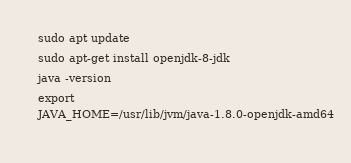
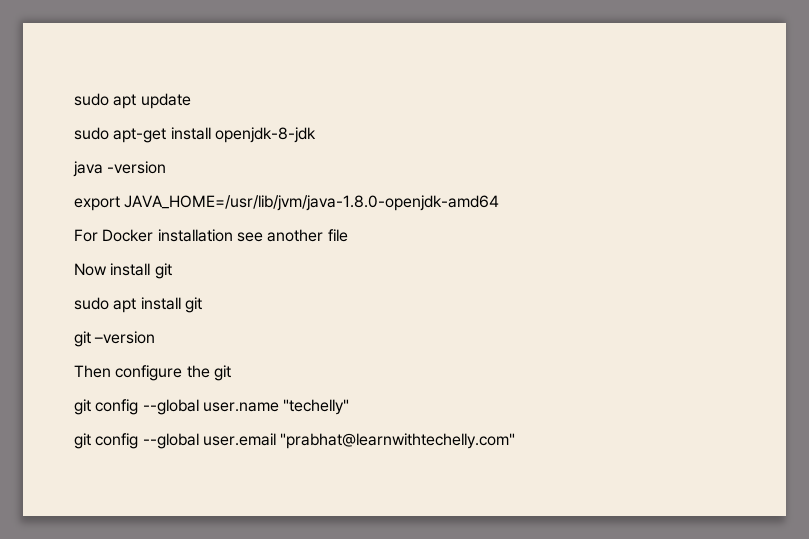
+ For Docker installation see another file
+ Now install git
+ sudo apt install git
+ git –version
+ Then configure the git
+ git config --global user.name "techelly"
+ git config --global user.email "prabhat@learnwithtechelly.com"

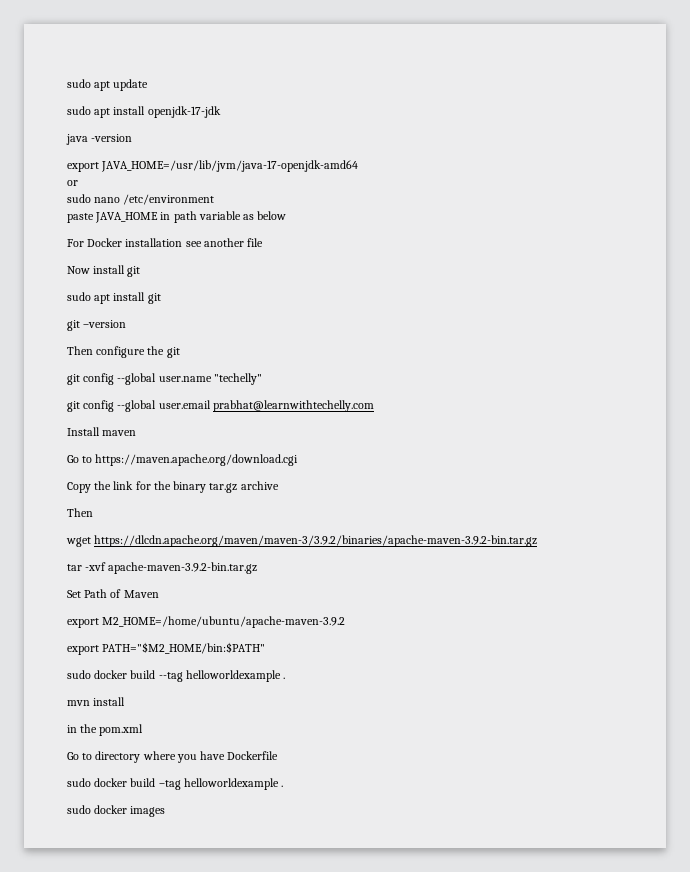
- sudo apt-get install openjdk-8-jdk
+ sudo apt install openjdk-17-jdk
- export JAVA_HOME=/usr/lib/jvm/java-1.8.0-openjdk-amd64
+ export JAVA_HOME=/usr/lib/jvm/java-17-openjdk-amd64
+ or
+ sudo nano /etc/environment
+ paste JAVA_HOME in path variable as below
- git config --global user.email "prabhat@learnwithtechelly.com"
+ git config --global user.email prabhat@learnwithtechelly.com
+ Install maven
+ Go to https://maven.apache.org/download.cgi
+ Copy the link for the binary tar.gz archive
+ Then
+ wget https://dlcdn.apache.org/maven/maven-3/3.9.2/binaries/apache-maven-3.9.2-bin.tar.gz
+ tar -xvf apache-maven-3.9.2-bin.tar.gz
+ Set Path of Maven
+ export M2_HOME=/home/ubuntu/apache-maven-3.9.2
+ export PATH="$M2_HOME/bin:$PATH"
+ sudo docker build --tag helloworldexample .
+ mvn install
+ in the pom.xml
+ Go to directory where you have Dockerfile
+ sudo docker build –tag helloworldexample .
+ sudo docker images

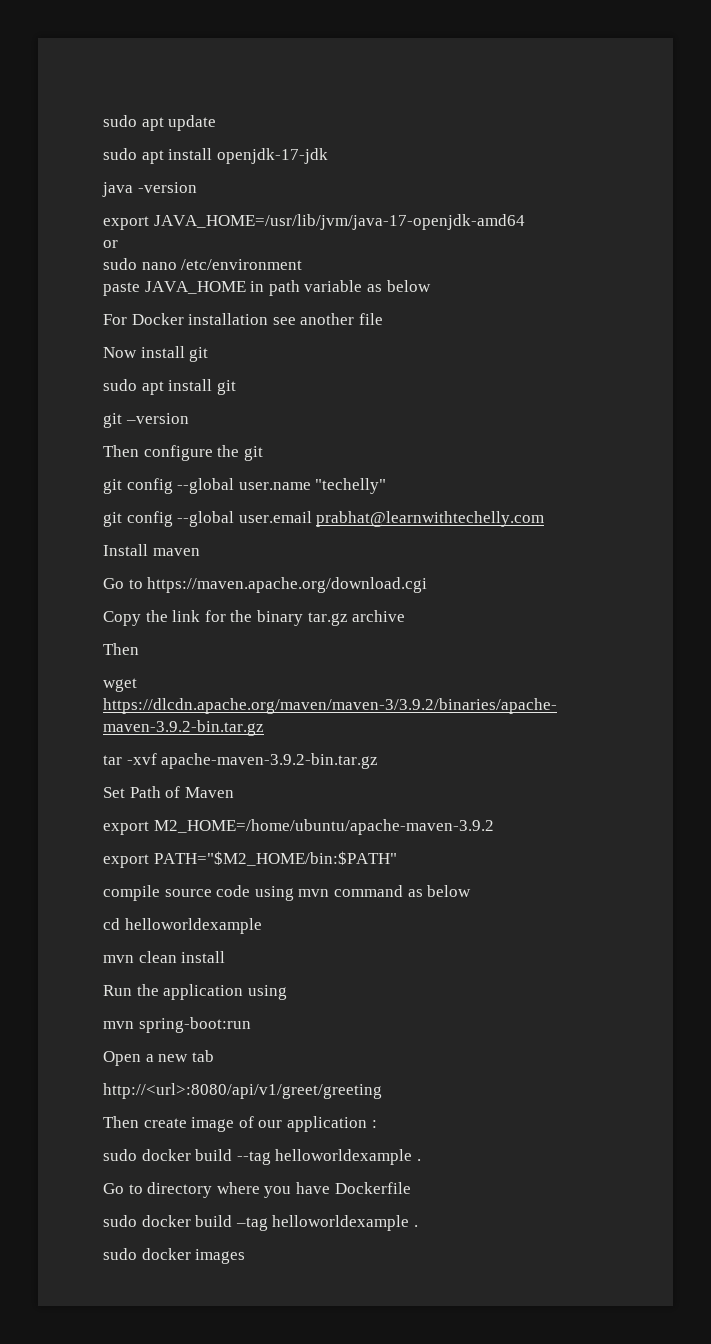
+ compile source code using mvn command as below
+ cd helloworldexample
+ mvn clean install
+ Run the application using
+ mvn spring-boot:run
+ Open a new tab
+ http://<url>:8080/api/v1/greet/greeting
+ Then create image of our application :
- mvn install
- in the pom.xml

